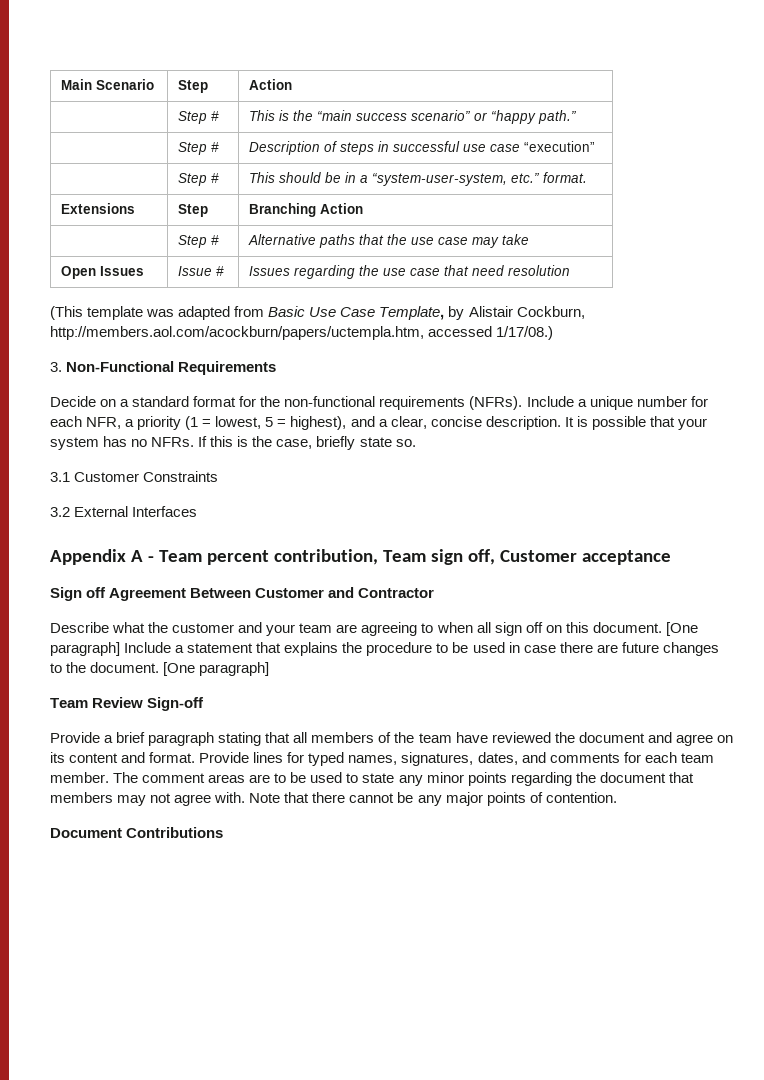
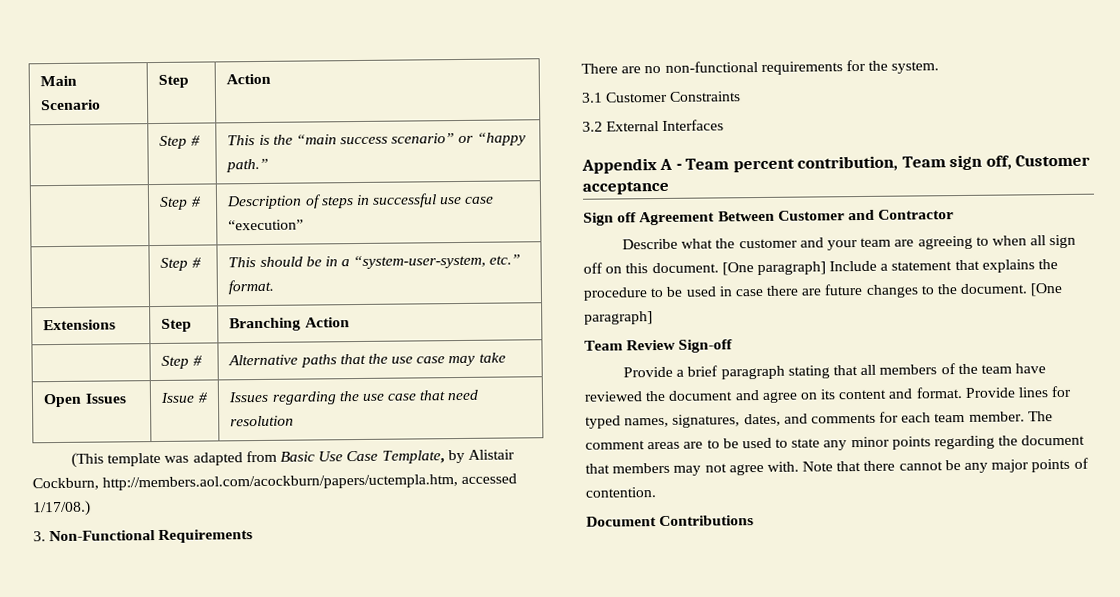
- Decide on a standard format for the non-functional requirements (NFRs). Include a unique number for each NFR, a priority (1 = lowest, 5 = highest), and a clear, concise description. It is possible that your system has no NFRs. If this is the case, briefly state so.
+ There are no non-functional requirements for the system.

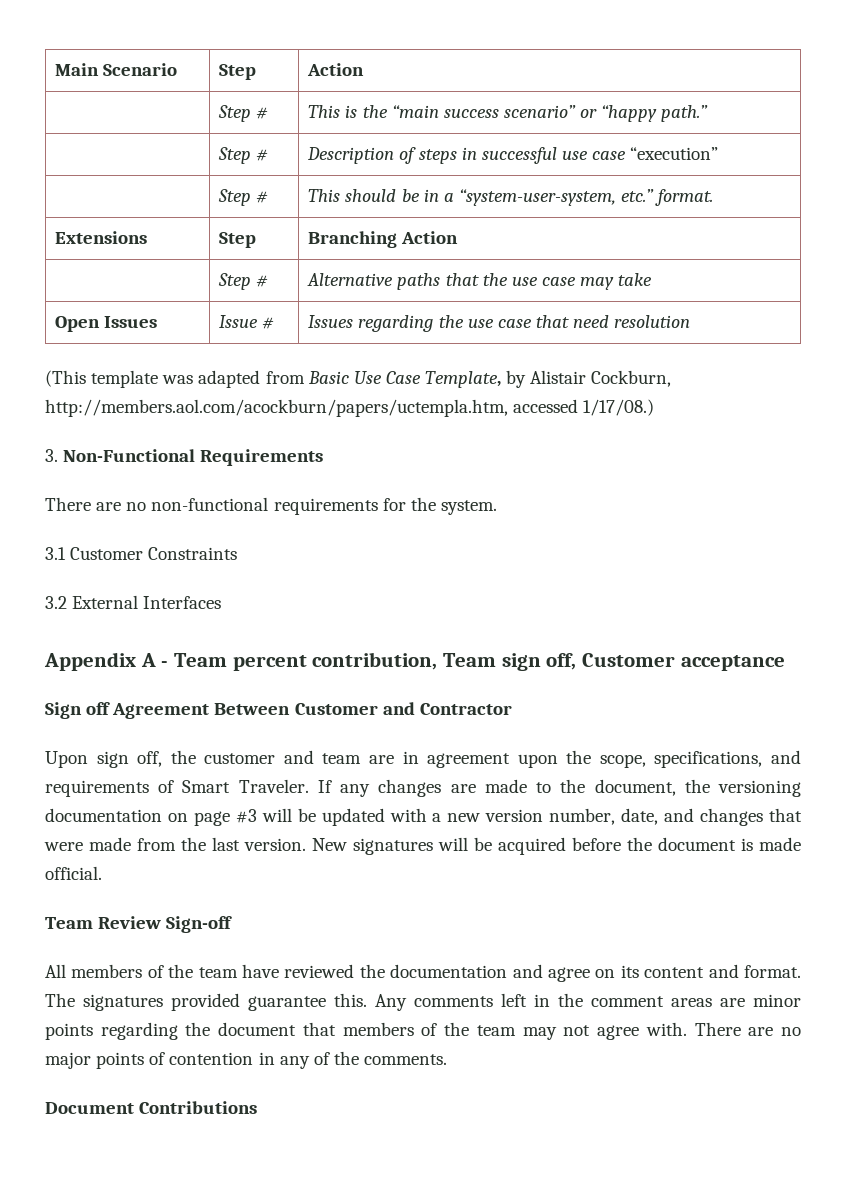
- Describe what the customer and your team are agreeing to when all sign off on this document. [One paragraph] Include a statement that explains the procedure to be used in case there are future changes to the document. [One paragraph]
+ Upon sign off, the customer and team are in agreement upon the scope, specifications, and requirements of Smart Traveler. If any changes are made to the document, the versioning documentation on page #3 will be updated with a new version number, date, and changes that were made from the last version. New signatures will be acquired before the document is made official.
  Team Review Sign-off
- Provide a brief paragraph stating that all members of the team have reviewed the document and agree on its content and format.
+ All members of the team have reviewed the documentation and agree on its content and format.
- Provide lines for typed names, signatures, dates, and comments for each team member. The comment areas are to be used to state any minor points regarding the document that members may not agree with.
+ The signatures provided guarantee this. Any comments left in the comment areas are minor points regarding the document that members of the team may not agree with.
- Note that there cannot be any major points of contention.
+ There are no major points of contention in any of the comments.

